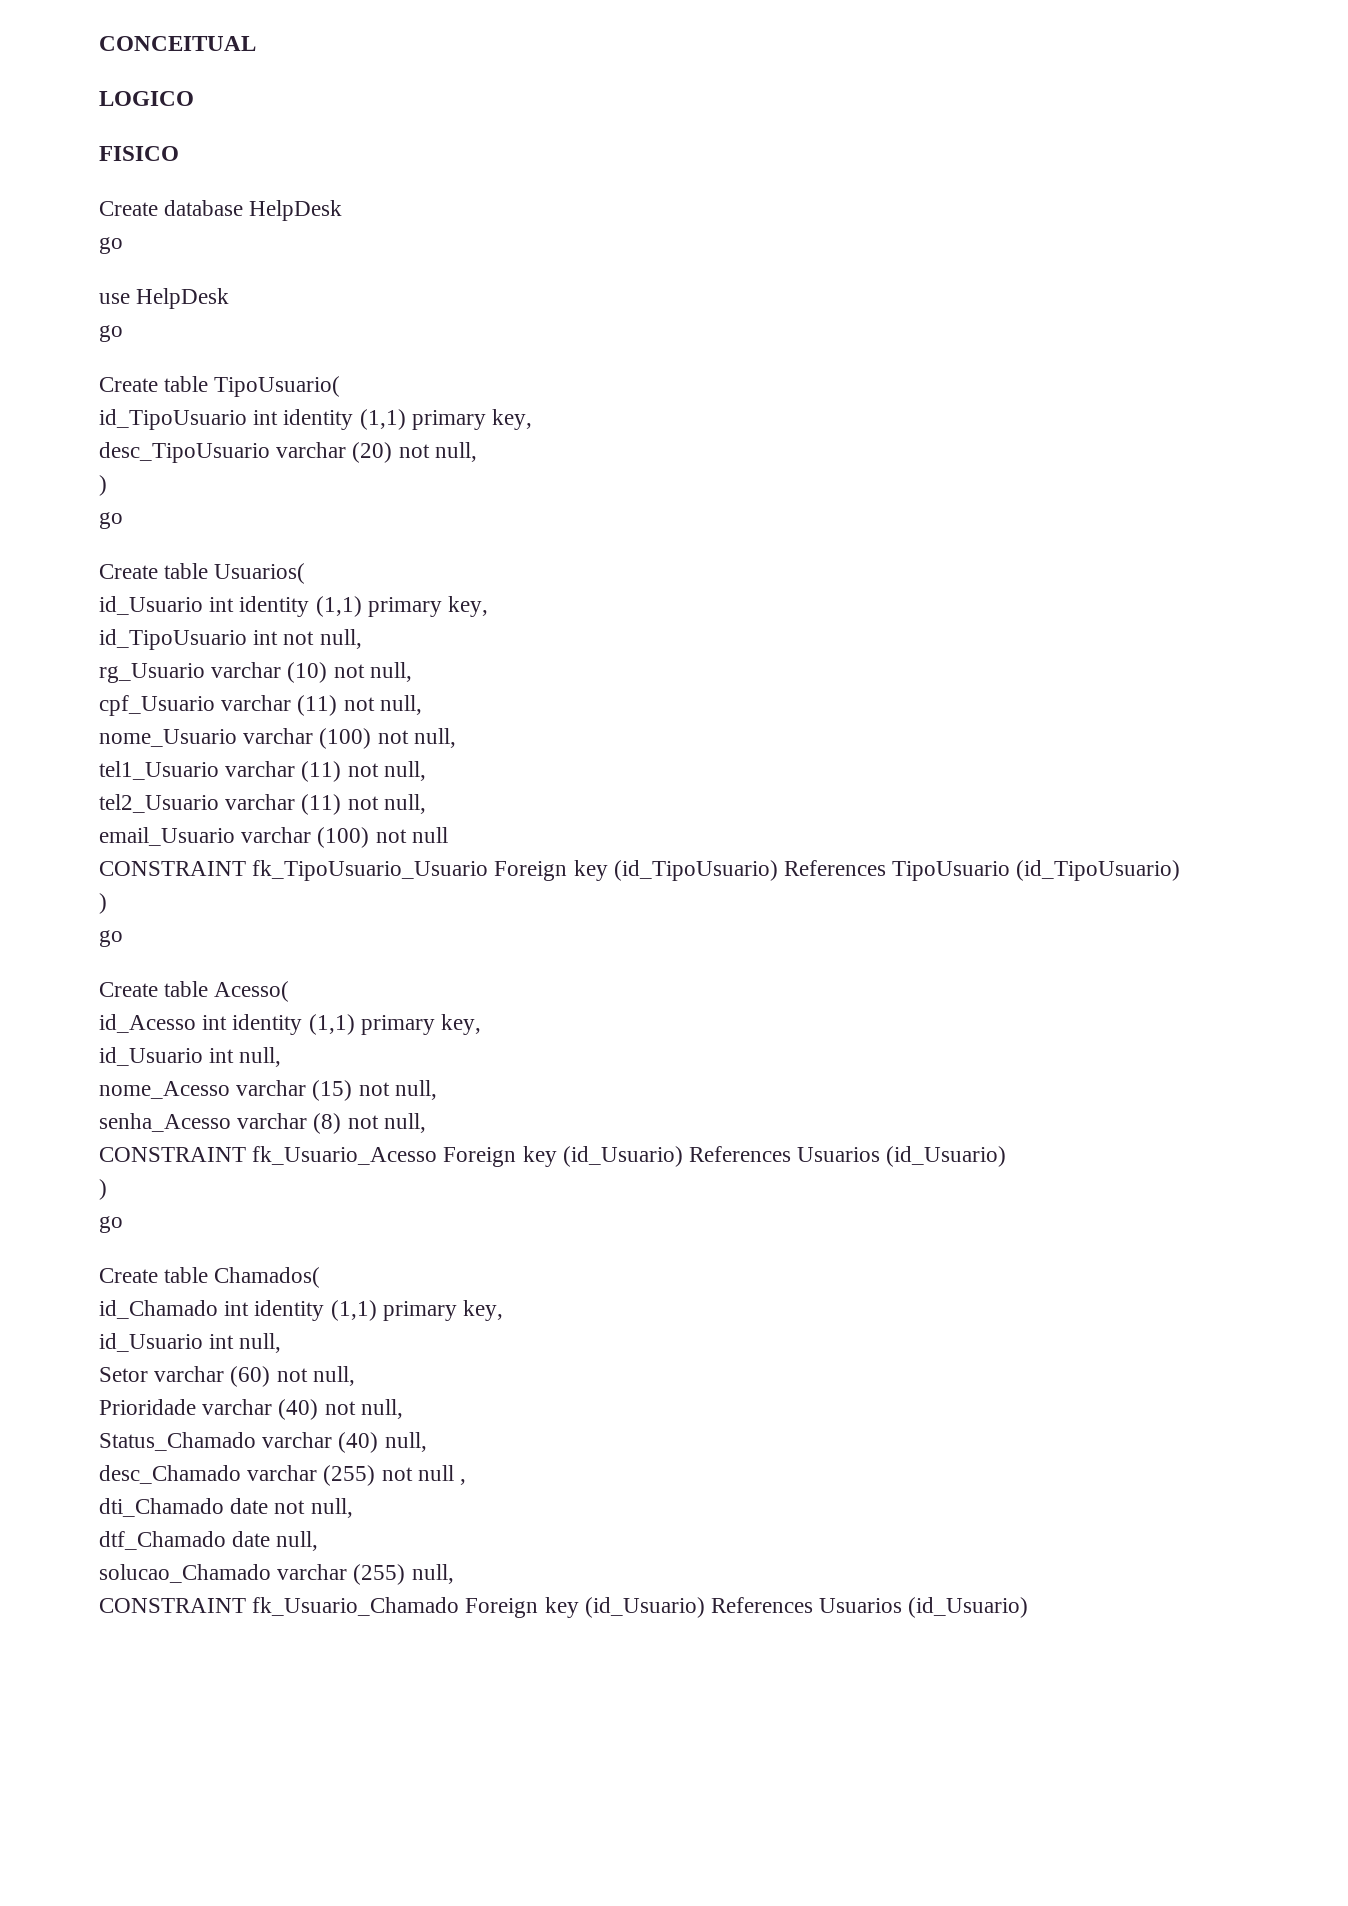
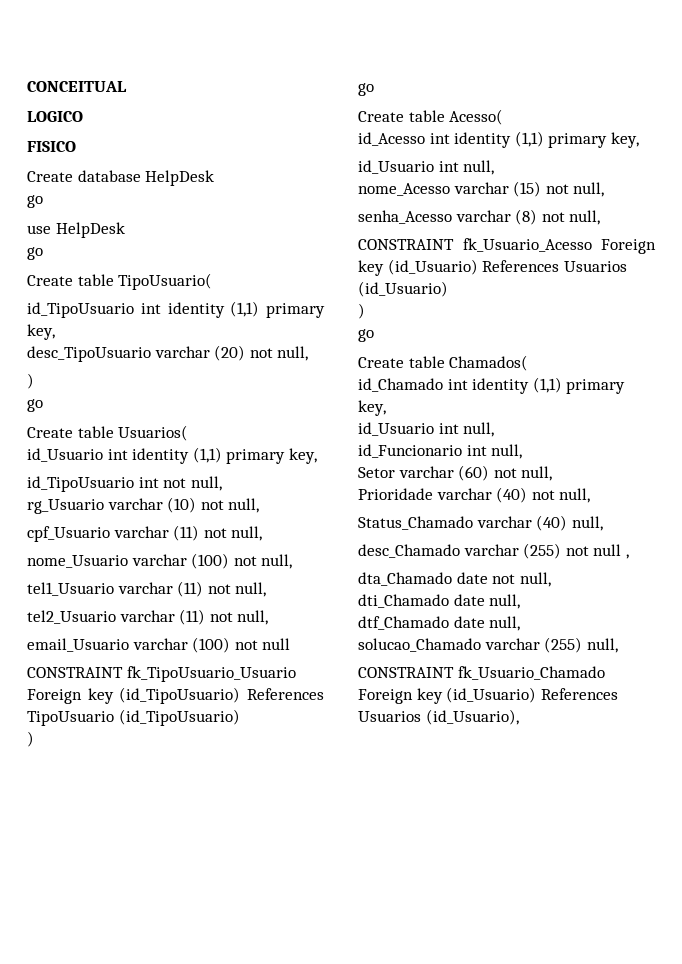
+ id_Funcionario int null,
+ dta_Chamado date not null,
- dti_Chamado date not null,
+ dti_Chamado date null,
- CONSTRAINT fk_Usuario_Chamado Foreign key (id_Usuario) References Usuarios (id_Usuario)
+ CONSTRAINT fk_Usuario_Chamado Foreign key (id_Usuario) References Usuarios (id_Usuario),

